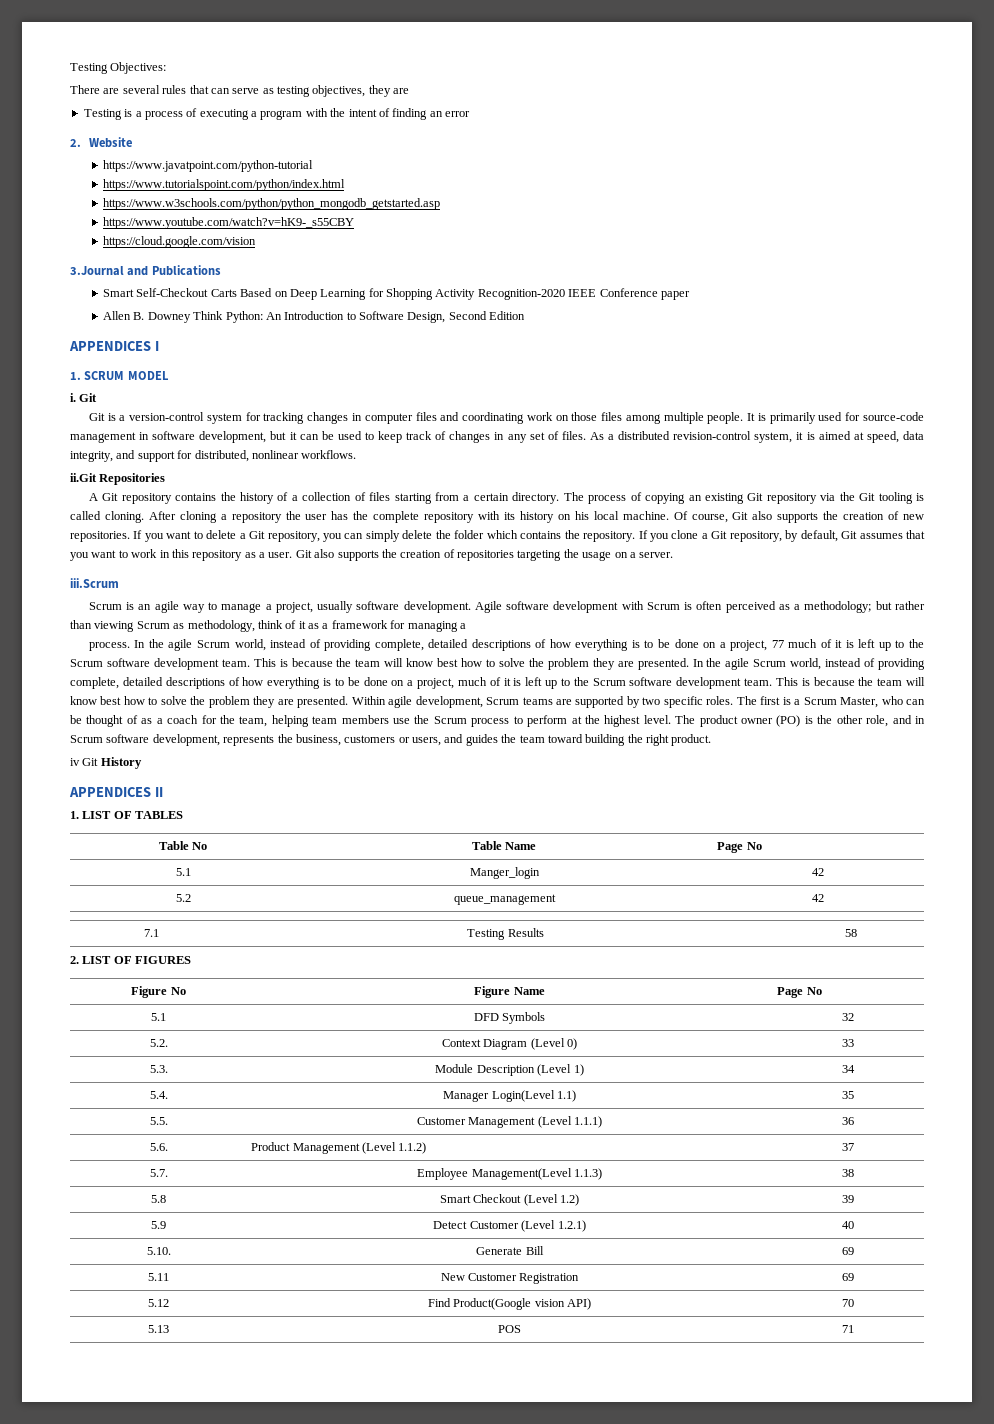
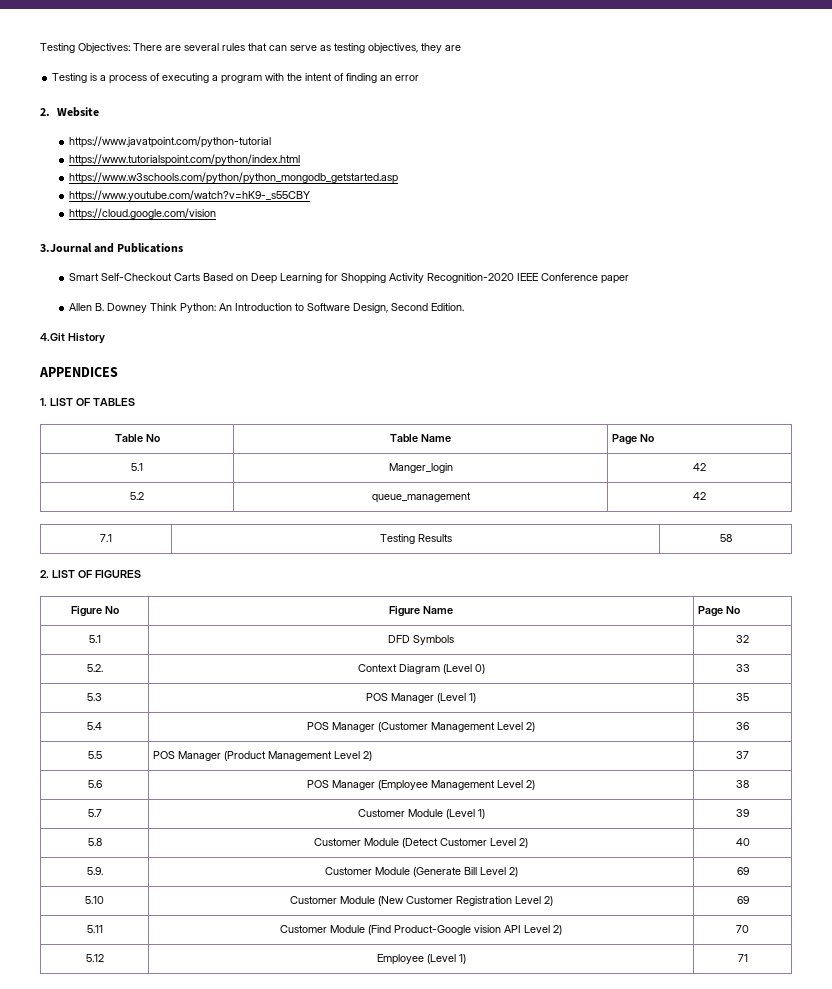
- Testing Objectives:
- There are several rules that can serve as testing objectives, they are
+ Testing Objectives: There are several rules that can serve as testing objectives, they are
- Allen B. Downey Think Python: An Introduction to Software Design, Second Edition
- APPENDICES I
- 1. SCRUM MODEL
- i. Git
- Git is a version-control system for tracking changes in computer files and coordinating work on those files among multiple people. It is primarily used for source-code management in software development, but it can be used to keep track of changes in any set of files. As a distributed revision-control system, it is aimed at speed, data integrity, and support for distributed, nonlinear workflows.
- ii.Git Repositories
- A Git repository contains the history of a collection of files starting from a certain directory. The process of copying an existing Git repository via the Git tooling is called cloning. After cloning a repository the user has the complete repository with its history on his local machine. Of course, Git also supports the creation of new repositories. If you want to delete a Git repository, you can simply delete the folder which contains the repository. If you clone a Git repository, by default, Git assumes that you want to work in this repository as a user. Git also supports the creation of repositories targeting the usage on a server.
- iii.Scrum
- Scrum is an agile way to manage a project, usually software development. Agile software development with Scrum is often perceived as a methodology; but rather than viewing Scrum as methodology, think of it as a framework for managing a
- process. In the agile Scrum world, instead of providing complete, detailed descriptions of how everything is to be done on a project, 77 much of it is left up to the Scrum software development team. This is because the team will know best how to solve the problem they are presented. In the agile Scrum world, instead of providing complete, detailed descriptions of how everything is to be done on a project, much of it is left up to the Scrum software development team. This is because the team will know best how to solve the problem they are presented. Within agile development, Scrum teams are supported by two specific roles. The first is a Scrum Master, who can be thought of as a coach for the team, helping team members use the Scrum process to perform at the highest level. The product owner (PO) is the other role, and in Scrum software development, represents the business, customers or users, and guides the team toward building the right product.
- iv Git History
+ Allen B. Downey Think Python: An Introduction to Software Design, Second Edition.
+ 4.Git History
- APPENDICES II
+ APPENDICES
- 5.3. | Module Description (Level 1) | 34
- 5.4. | Manager Login(Level 1.1) | 35
- 5.5. | Customer Management (Level 1.1.1) | 36
- 5.6. | Product Management (Level 1.1.2) | 37
- 5.7. | Employee Management(Level 1.1.3) | 38
- 5.8 | Smart Checkout (Level 1.2) | 39
- 5.9 | Detect Customer (Level 1.2.1) | 40
- 5.10. | Generate Bill | 69
- 5.11 | New Customer Registration | 69
- 5.12 | Find Product(Google vision API) | 70
- 5.13 | POS | 71
+ 5.3 | POS Manager (Level 1) | 35
+ 5.4 | POS Manager (Customer Management Level 2) | 36
+ 5.5 | POS Manager (Product Management Level 2) | 37
+ 5.6 | POS Manager (Employee Management Level 2) | 38
+ 5.7 | Customer Module (Level 1) | 39
+ 5.8 | Customer Module (Detect Customer Level 2) | 40
+ 5.9. | Customer Module (Generate Bill Level 2) | 69
+ 5.10 | Customer Module (New Customer Registration Level 2) | 69
+ 5.11 | Customer Module (Find Product-Google vision API Level 2) | 70
+ 5.12 | Employee (Level 1) | 71

